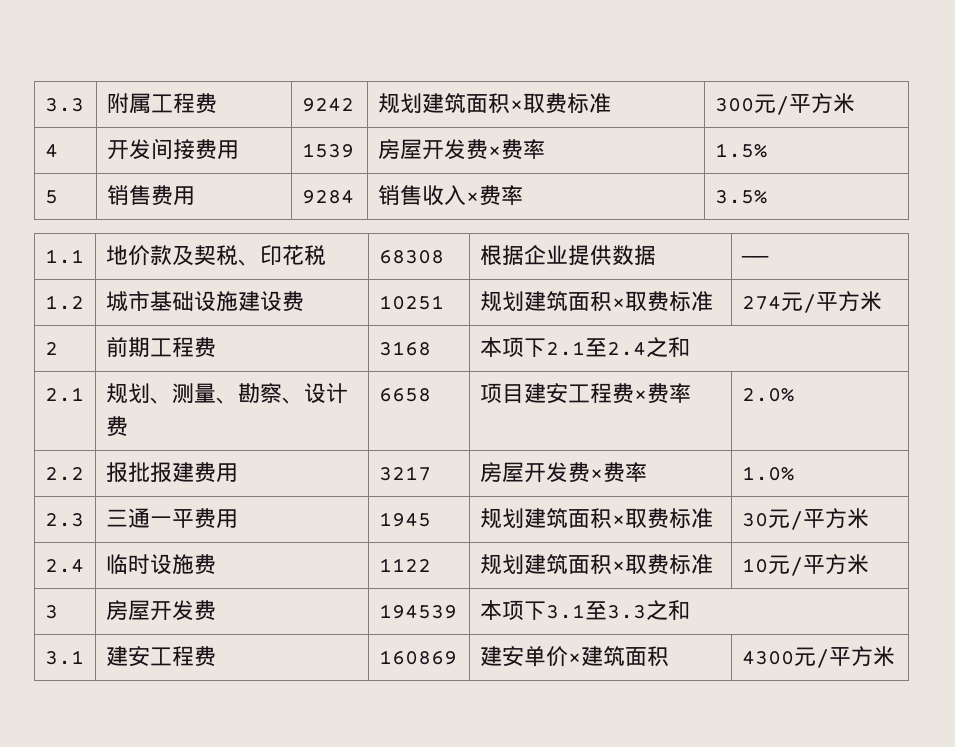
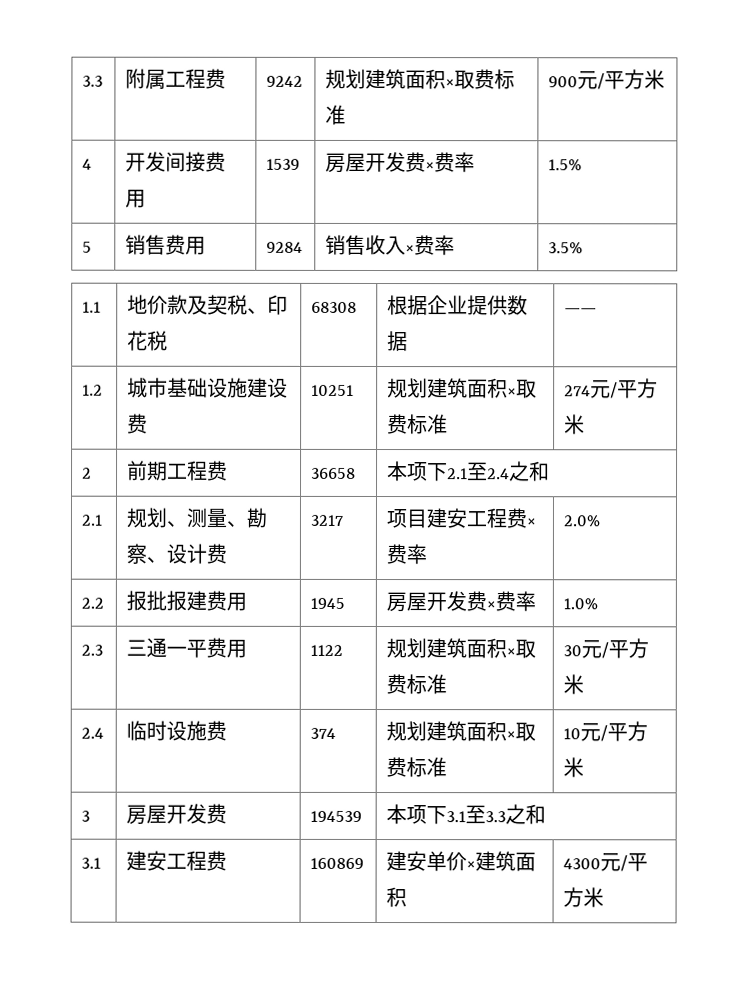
- 3.3 | 附属工程费 | 9242 | 规划建筑面积×取费标准 | 300元/平方米
+ 3.3 | 附属工程费 | 9242 | 规划建筑面积×取费标准 | 900元/平方米
- 2 | 前期工程费 | 3168 | 本项下2.1至2.4之和
+ 2 | 前期工程费 | 36658 | 本项下2.1至2.4之和
- 2.1 | 规划、测量、勘察、设计费 | 6658 | 项目建安工程费×费率 | 2.0%
+ 2.1 | 规划、测量、勘察、设计费 | 3217 | 项目建安工程费×费率 | 2.0%
- 2.2 | 报批报建费用 | 3217 | 房屋开发费×费率 | 1.0%
+ 2.2 | 报批报建费用 | 1945 | 房屋开发费×费率 | 1.0%
- 2.3 | 三通一平费用 | 1945 | 规划建筑面积×取费标准 | 30元/平方米
+ 2.3 | 三通一平费用 | 1122 | 规划建筑面积×取费标准 | 30元/平方米
- 2.4 | 临时设施费 | 1122 | 规划建筑面积×取费标准 | 10元/平方米
+ 2.4 | 临时设施费 | 374 | 规划建筑面积×取费标准 | 10元/平方米

